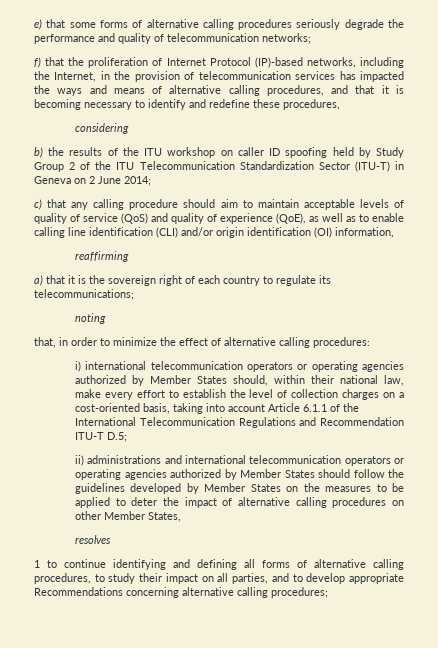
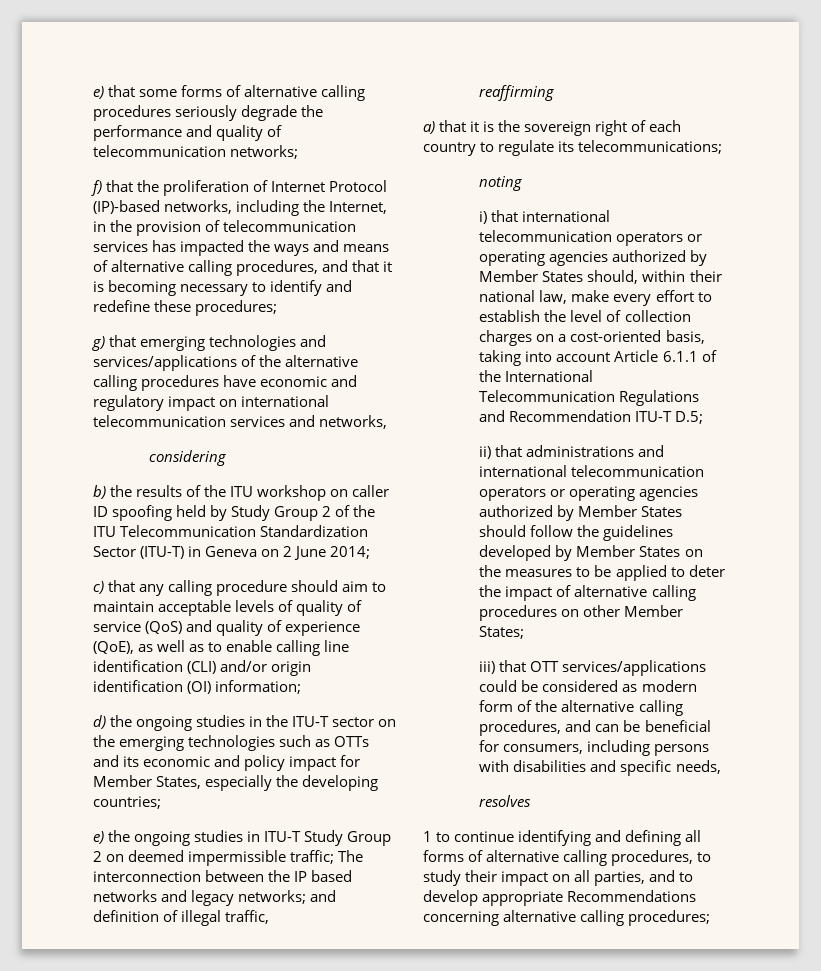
- f) that the proliferation of Internet Protocol (IP)-based networks, including the Internet, in the provision of telecommunication services has impacted the ways and means of alternative calling procedures, and that it is becoming necessary to identify and redefine these procedures,
+ f) that the proliferation of Internet Protocol (IP)-based networks, including the Internet, in the provision of telecommunication services has impacted the ways and means of alternative calling procedures, and that it is becoming necessary to identify and redefine these procedures;
+ g) that emerging technologies and services/applications of the alternative calling procedures have economic and regulatory impact on international telecommunication services and networks,
- c) that any calling procedure should aim to maintain acceptable levels of quality of service (QoS) and quality of experience (QoE), as well as to enable calling line identification (CLI) and/or origin identification (OI) information,
+ c) that any calling procedure should aim to maintain acceptable levels of quality of service (QoS) and quality of experience (QoE), as well as to enable calling line identification (CLI) and/or origin identification (OI) information;
+ d) the ongoing studies in the ITU-T sector on the emerging technologies such as OTTs and its economic and policy impact for Member States, especially the developing countries;
+ e) the ongoing studies in ITU-T Study Group 2 on deemed impermissible traffic; The interconnection between the IP based networks and legacy networks; and definition of illegal traffic,
- that, in order to minimize the effect of alternative calling procedures:
- i) international telecommunication operators or operating agencies authorized by Member States should, within their national law, make every effort to establish the level of collection charges on a cost-oriented basis, taking into account Article 6.1.1 of the International Telecommunication Regulations and Recommendation ITU-T D.5;
+ i) that international telecommunication operators or operating agencies authorized by Member States should, within their national law, make every effort to establish the level of collection charges on a cost-oriented basis, taking into account Article 6.1.1 of the International Telecommunication Regulations and Recommendation ITU-T D.5;
- ii) administrations and international telecommunication operators or operating agencies authorized by Member States should follow the guidelines developed by Member States on the measures to be applied to deter the impact of alternative calling procedures on other Member States,
+ ii) that administrations and international telecommunication operators or operating agencies authorized by Member States should follow the guidelines developed by Member States on the measures to be applied to deter the impact of alternative calling procedures on other Member States;
+ iii) that OTT services/applications could be considered as modern form of the alternative calling procedures, and can be beneficial for consumers, including persons with disabilities and specific needs,

